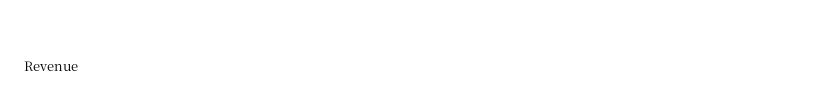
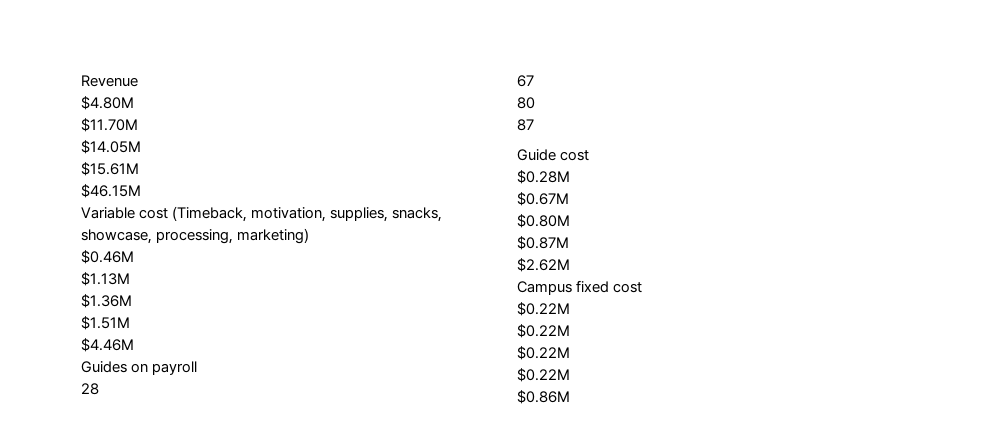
+ $4.80M
+ $11.70M
+ $14.05M
+ $15.61M
+ $46.15M
+ Variable cost (Timeback, motivation, supplies, snacks, showcase, processing, marketing)
+ $0.46M
+ $1.13M
+ $1.36M
+ $1.51M
+ $4.46M
+ Guides on payroll
+ 28
+ 67
+ 80
+ 87
+ Guide cost
+ $0.28M
+ $0.67M
+ $0.80M
+ $0.87M
+ $2.62M
+ Campus fixed cost
+ $0.22M
+ $0.22M
+ $0.22M
+ $0.22M
+ $0.86M

